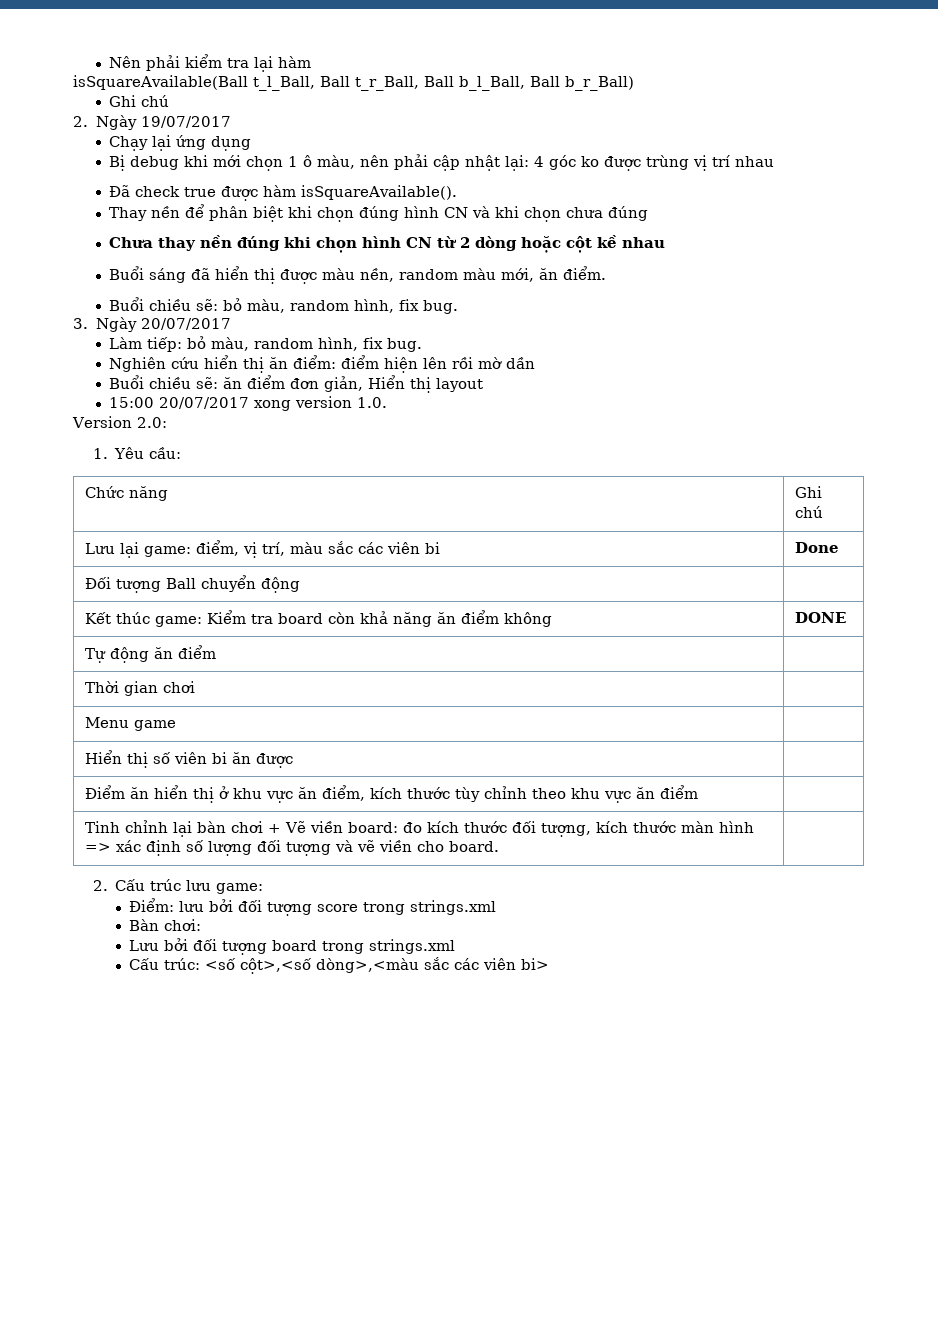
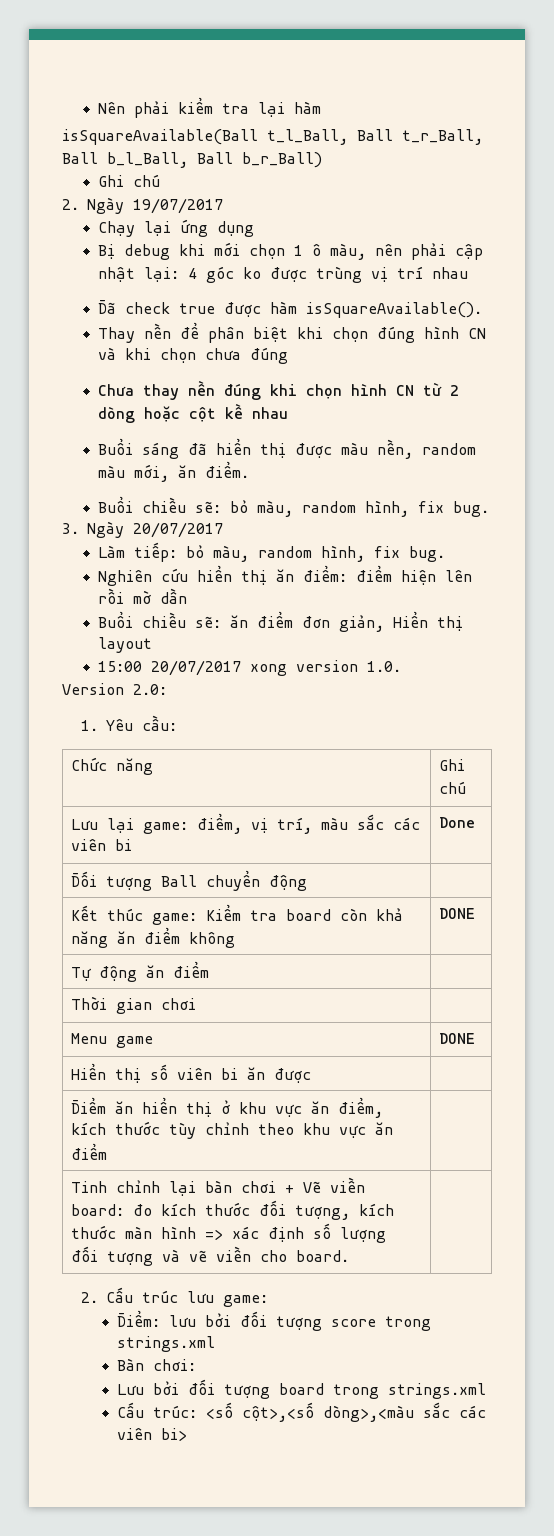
- Menu game |
+ Menu game | DONE

